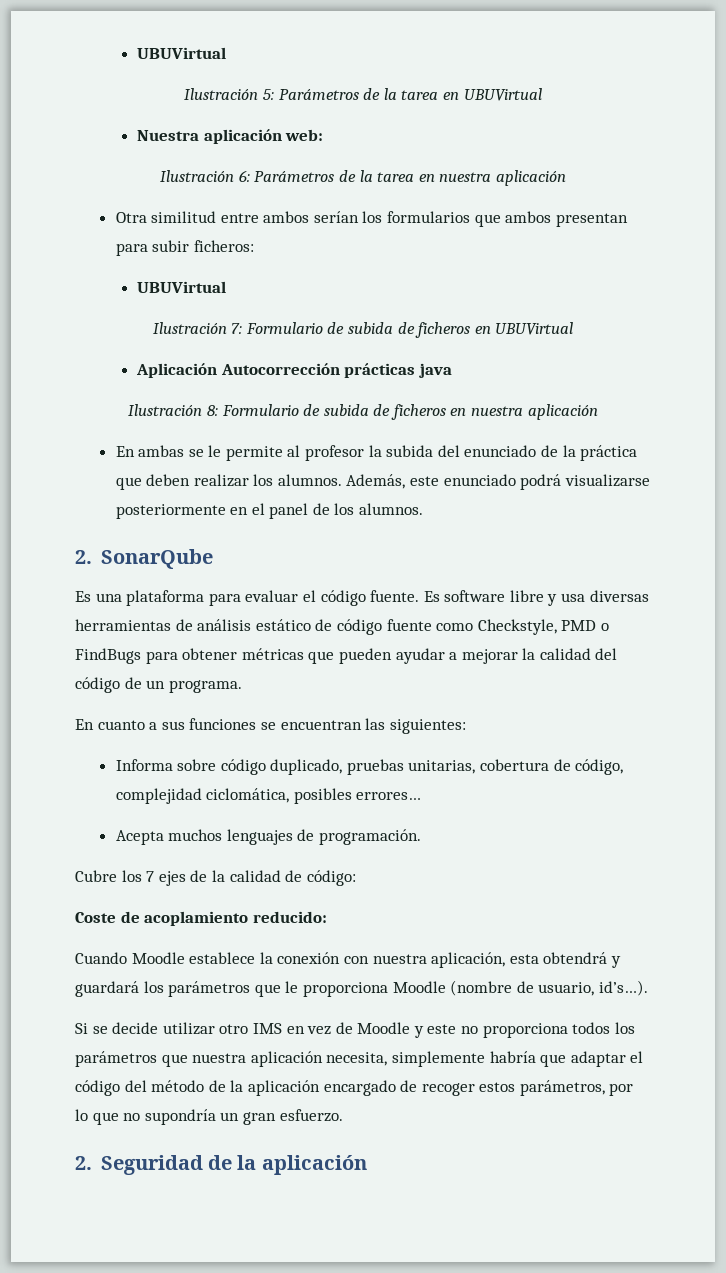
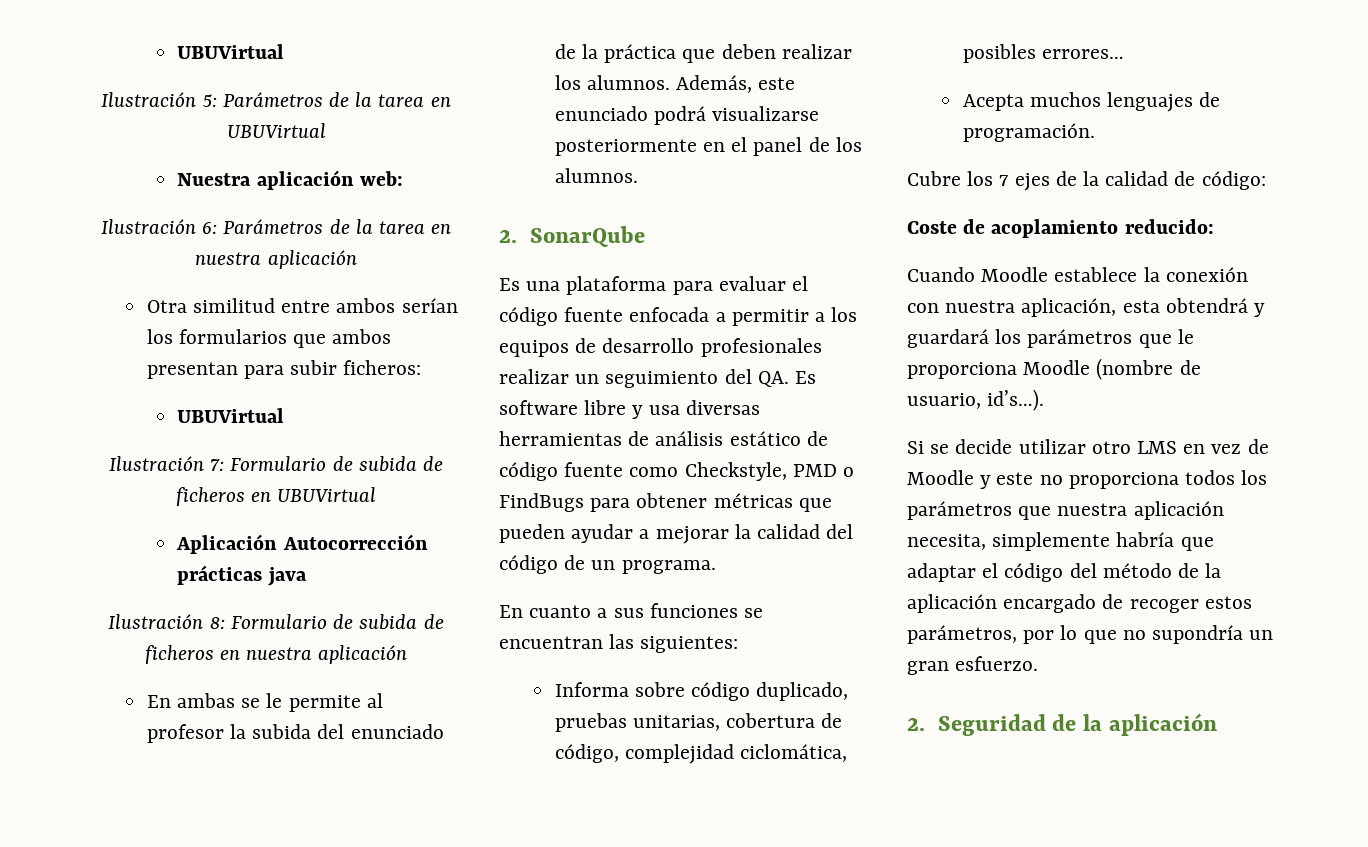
- Es una plataforma para evaluar el código fuente. Es software libre y usa diversas herramientas de análisis estático de código fuente como Checkstyle, PMD o FindBugs para obtener métricas que pueden ayudar a mejorar la calidad del código de un programa.
+ Es una plataforma para evaluar el código fuente enfocada a permitir a los equipos de desarrollo profesionales realizar un seguimiento del QA. Es software libre y usa diversas herramientas de análisis estático de código fuente como Checkstyle, PMD o FindBugs para obtener métricas que pueden ayudar a mejorar la calidad del código de un programa.
- Si se decide utilizar otro IMS en vez de Moodle y este no proporciona todos los parámetros que nuestra aplicación necesita, simplemente habría que adaptar el código del método de la aplicación encargado de recoger estos parámetros, por lo que no supondría un gran esfuerzo.
+ Si se decide utilizar otro LMS en vez de Moodle y este no proporciona todos los parámetros que nuestra aplicación necesita, simplemente habría que adaptar el código del método de la aplicación encargado de recoger estos parámetros, por lo que no supondría un gran esfuerzo.

